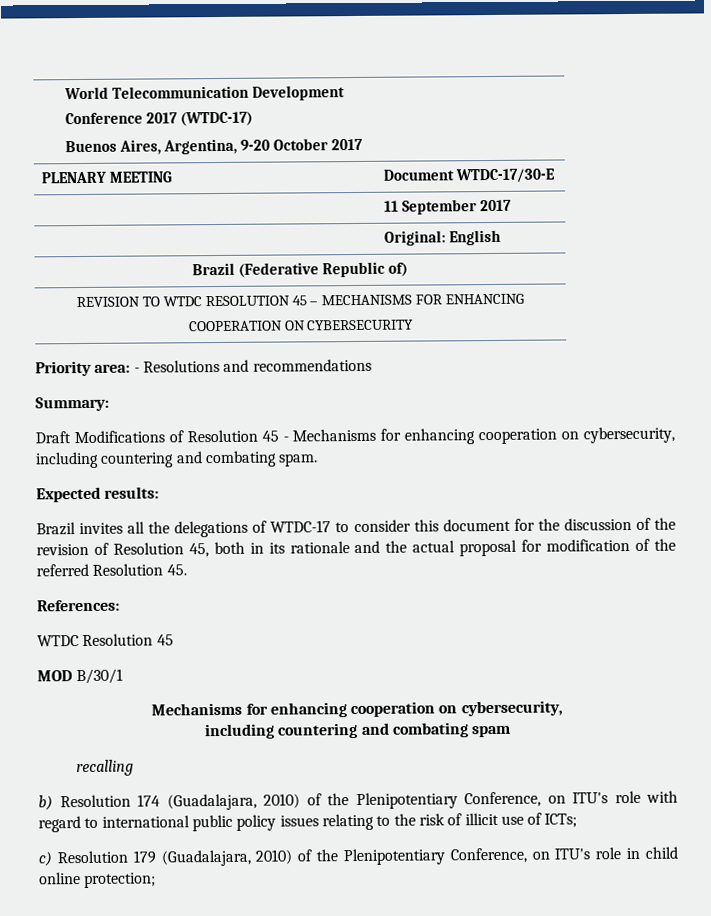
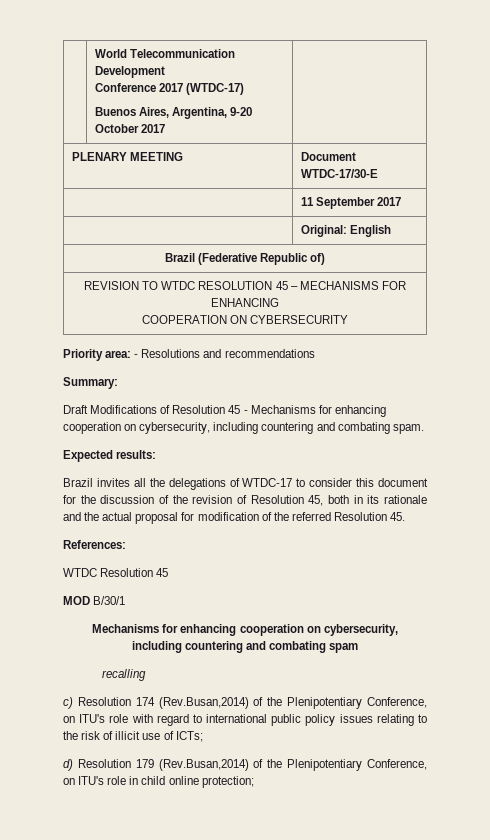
- b) Resolution 174 (Guadalajara, 2010) of the Plenipotentiary Conference, on ITU's role with regard to international public policy issues relating to the risk of illicit use of ICTs;
+ c) Resolution 174 (Rev.Busan,2014) of the Plenipotentiary Conference, on ITU's role with regard to international public policy issues relating to the risk of illicit use of ICTs;
- c) Resolution 179 (Guadalajara, 2010) of the Plenipotentiary Conference, on ITU's role in child online protection;
+ d) Resolution 179 (Rev.Busan,2014) of the Plenipotentiary Conference, on ITU's role in child online protection;

